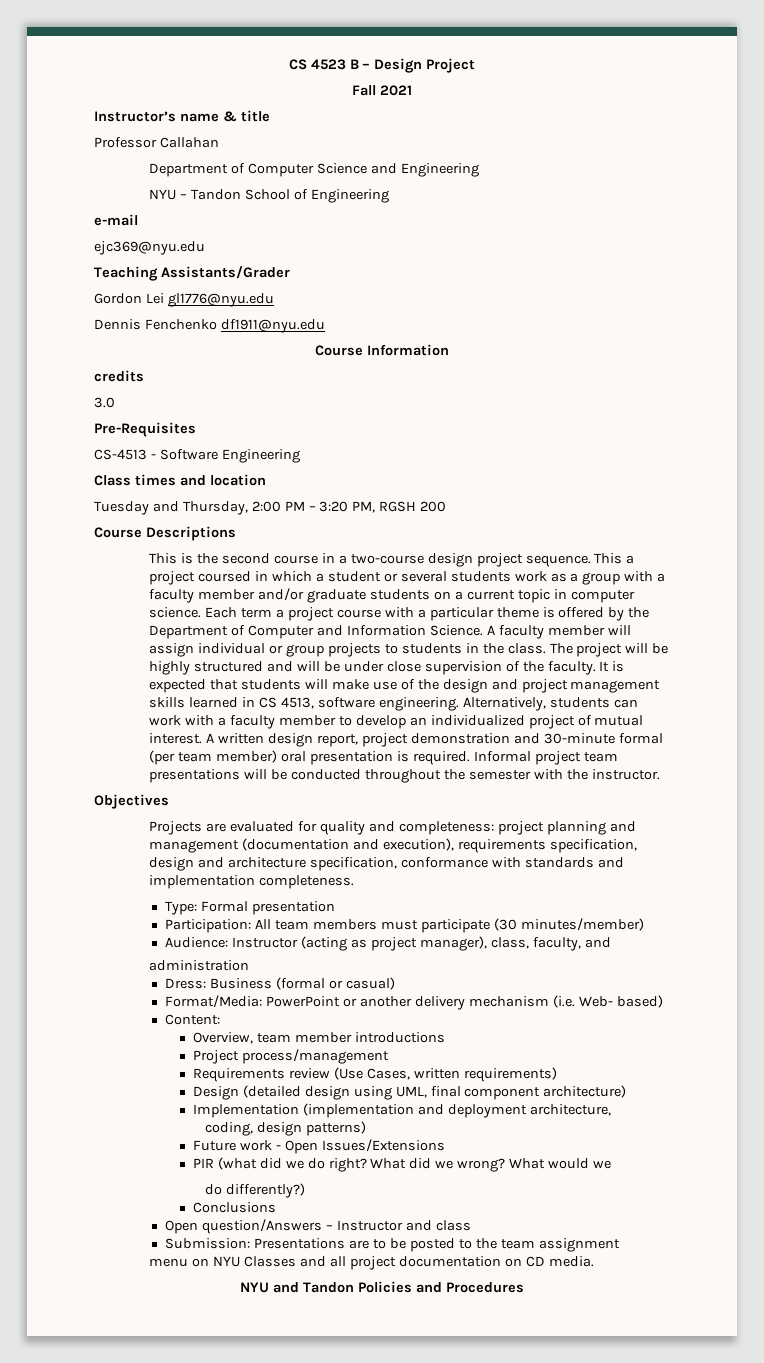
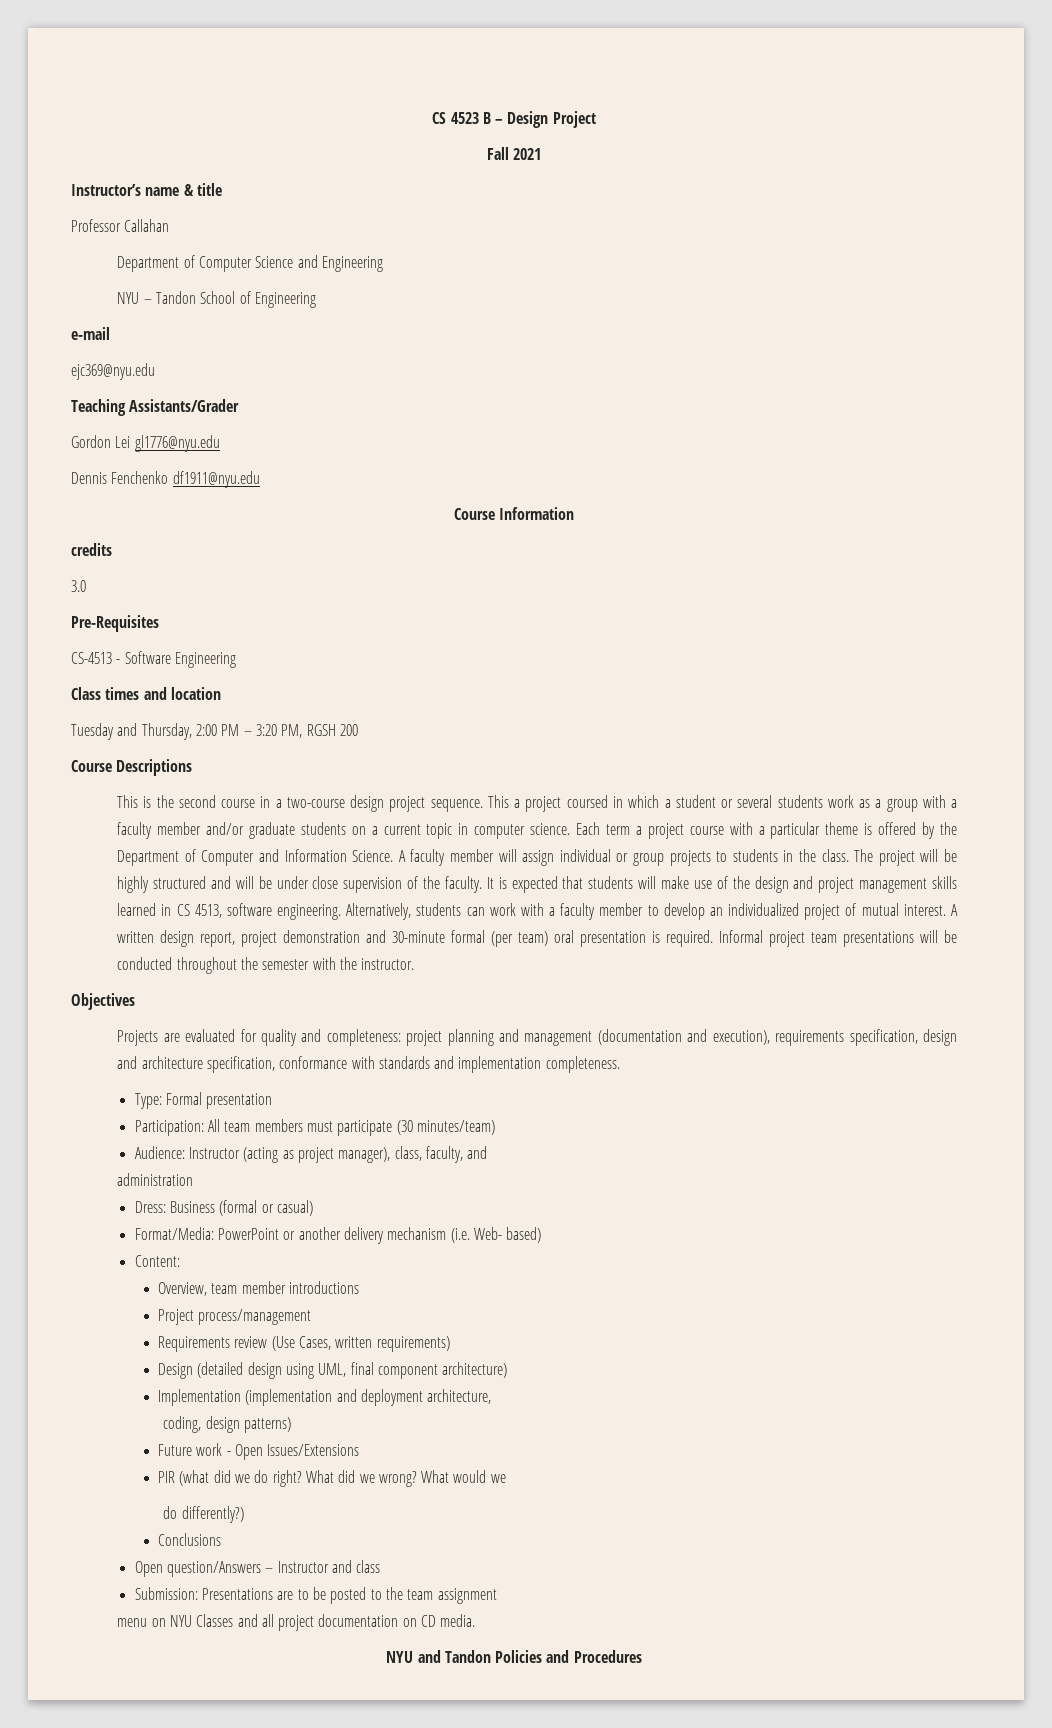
- A written design report, project demonstration and 30-minute formal (per team member) oral presentation is required.
+ A written design report, project demonstration and 30-minute formal (per team) oral presentation is required.
- Participation: All team members must participate (30 minutes/member)
+ Participation: All team members must participate (30 minutes/team)

